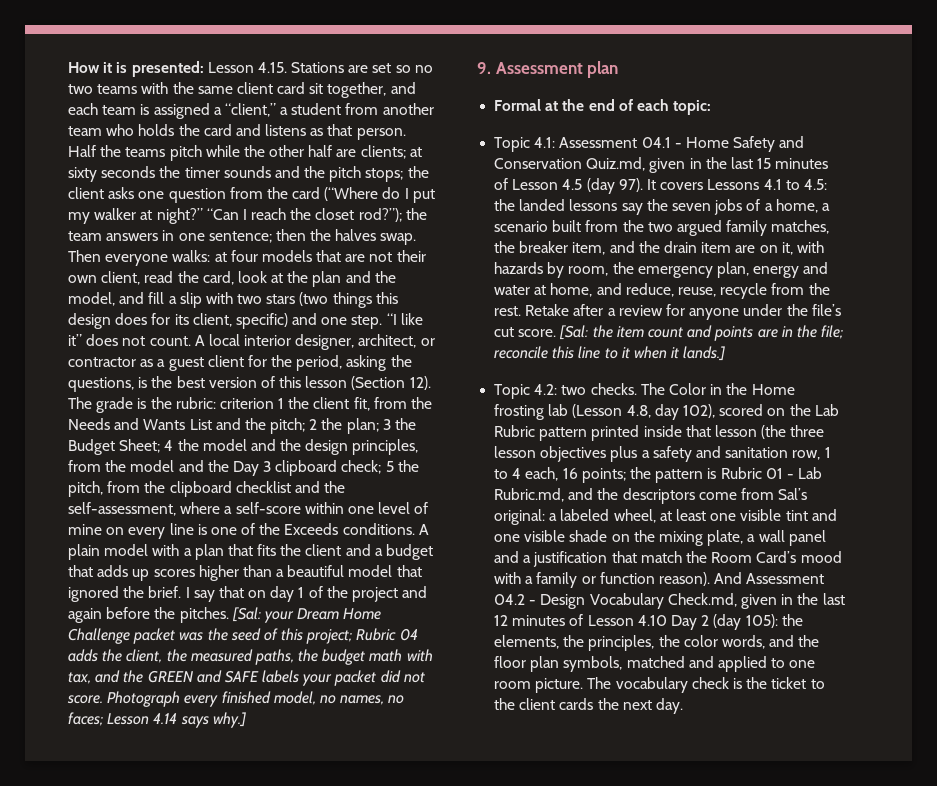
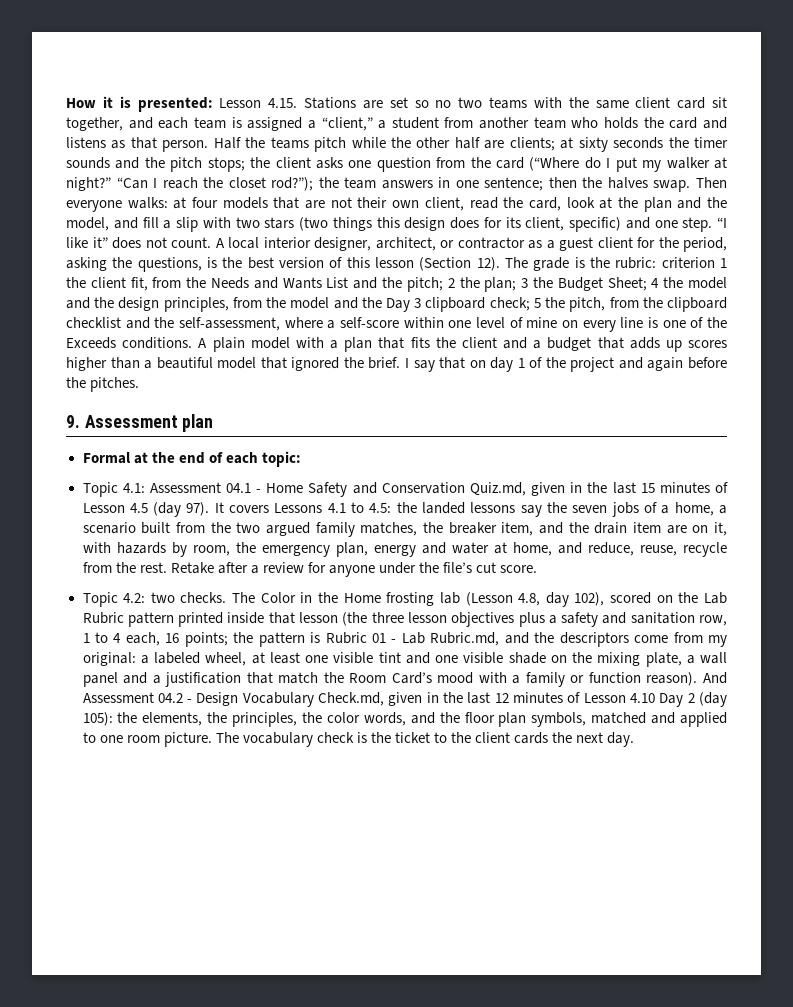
- [Sal: your Dream Home Challenge packet was the seed of this project; Rubric 04 adds the client, the measured paths, the budget math with tax, and the GREEN and SAFE labels your packet did not score. Photograph every finished model, no names, no faces; Lesson 4.14 says why.]
- [Sal: the item count and points are in the file; reconcile this line to it when it lands.]
- the pattern is Rubric 01 - Lab Rubric.md, and the descriptors come from Sal’s original:
+ the pattern is Rubric 01 - Lab Rubric.md, and the descriptors come from my original:

